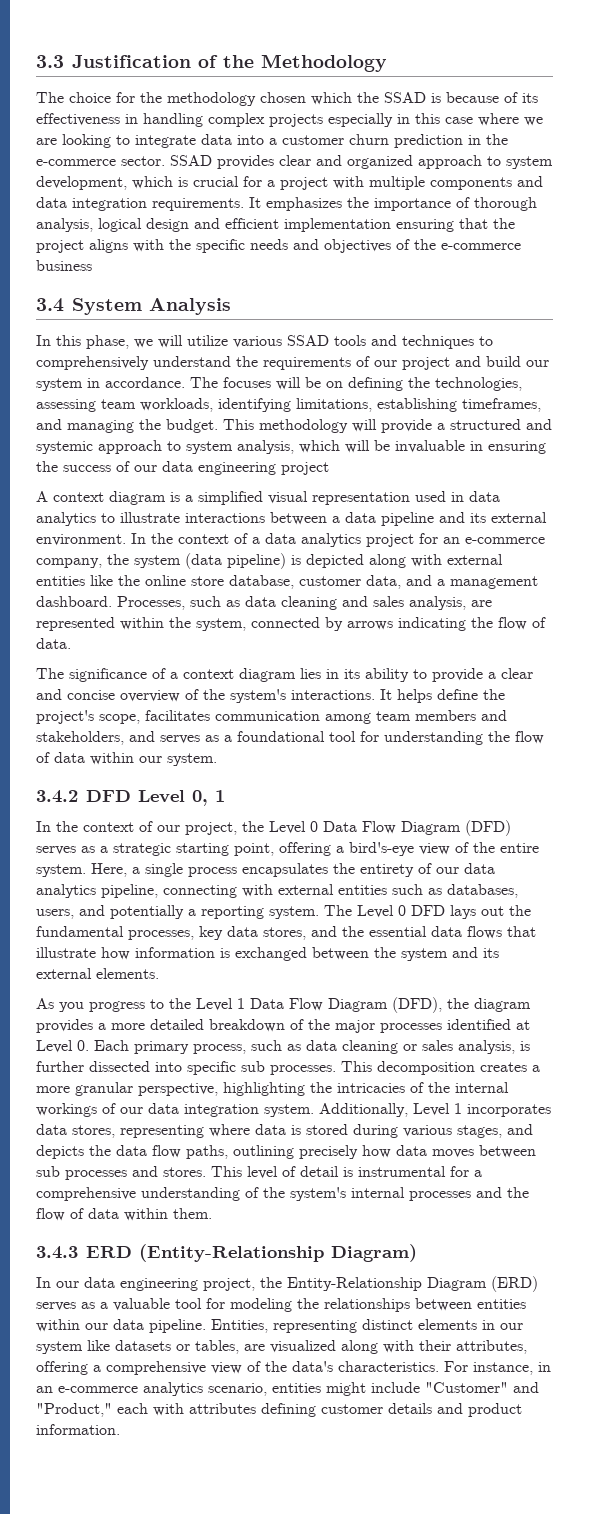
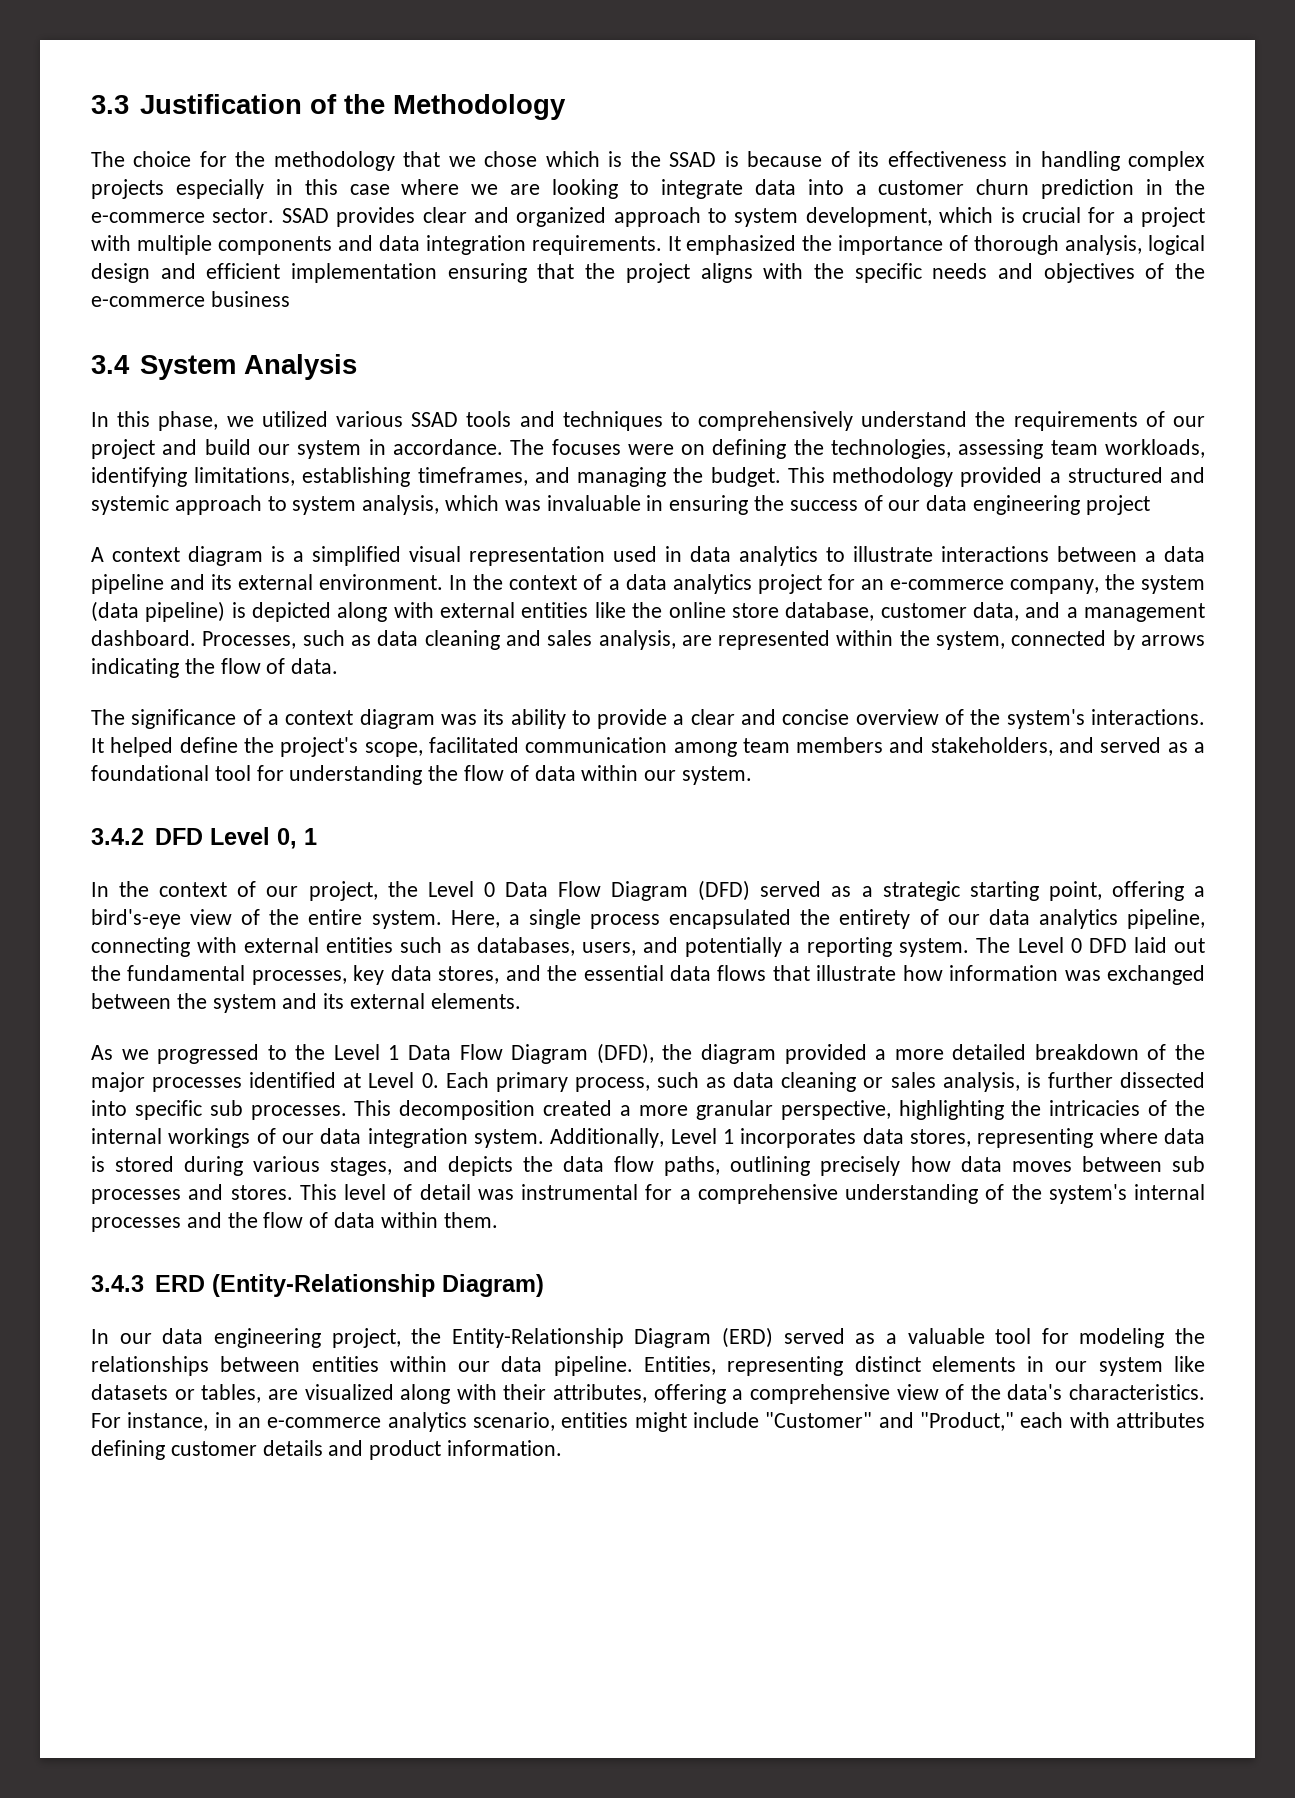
- The choice for the methodology chosen which the SSAD is because of its effectiveness in handling complex projects especially in this case where we are looking to integrate data into a customer churn prediction in the e-commerce sector.
+ The choice for the methodology that we chose which is the SSAD is because of its effectiveness in handling complex projects especially in this case where we are looking to integrate data into a customer churn prediction in the e-commerce sector.
- It emphasizes the importance of thorough analysis, logical design and efficient implementation ensuring that the project aligns with the specific needs and objectives of the e-commerce business
+ It emphasized the importance of thorough analysis, logical design and efficient implementation ensuring that the project aligns with the specific needs and objectives of the e-commerce business
- In this phase, we will utilize various SSAD tools and techniques to comprehensively understand the requirements of our project and build our system in accordance.
+ In this phase, we utilized various SSAD tools and techniques to comprehensively understand the requirements of our project and build our system in accordance.
- The focuses will be on defining the technologies, assessing team workloads, identifying limitations, establishing timeframes, and managing the budget.
+ The focuses were on defining the technologies, assessing team workloads, identifying limitations, establishing timeframes, and managing the budget.
- This methodology will provide a structured and systemic approach to system analysis, which will be invaluable in ensuring the success of our data engineering project
+ This methodology provided a structured and systemic approach to system analysis, which was invaluable in ensuring the success of our data engineering project
- The significance of a context diagram lies in its ability to provide a clear and concise overview of the system's interactions.
+ The significance of a context diagram was its ability to provide a clear and concise overview of the system's interactions.
- It helps define the project's scope, facilitates communication among team members and stakeholders, and serves as a foundational tool for understanding the flow of data within our system.
+ It helped define the project's scope, facilitated communication among team members and stakeholders, and served as a foundational tool for understanding the flow of data within our system.
- In the context of our project, the Level 0 Data Flow Diagram (DFD) serves as a strategic starting point, offering a bird's-eye view of the entire system.
+ In the context of our project, the Level 0 Data Flow Diagram (DFD) served as a strategic starting point, offering a bird's-eye view of the entire system.
- Here, a single process encapsulates the entirety of our data analytics pipeline, connecting with external entities such as databases, users, and potentially a reporting system.
+ Here, a single process encapsulated the entirety of our data analytics pipeline, connecting with external entities such as databases, users, and potentially a reporting system.
- The Level 0 DFD lays out the fundamental processes, key data stores, and the essential data flows that illustrate how information is exchanged between the system and its external elements.
+ The Level 0 DFD laid out the fundamental processes, key data stores, and the essential data flows that illustrate how information was exchanged between the system and its external elements.
- As you progress to the Level 1 Data Flow Diagram (DFD), the diagram provides a more detailed breakdown of the major processes identified at Level 0. Each primary process, such as data cleaning or sales analysis, is further dissected into specific sub processes.
+ As we progressed to the Level 1 Data Flow Diagram (DFD), the diagram provided a more detailed breakdown of the major processes identified at Level 0. Each primary process, such as data cleaning or sales analysis, is further dissected into specific sub processes.
- This decomposition creates a more granular perspective, highlighting the intricacies of the internal workings of our data integration system.
+ This decomposition created a more granular perspective, highlighting the intricacies of the internal workings of our data integration system.
- This level of detail is instrumental for a comprehensive understanding of the system's internal processes and the flow of data within them.
+ This level of detail was instrumental for a comprehensive understanding of the system's internal processes and the flow of data within them.
- In our data engineering project, the Entity-Relationship Diagram (ERD) serves as a valuable tool for modeling the relationships between entities within our data pipeline.
+ In our data engineering project, the Entity-Relationship Diagram (ERD) served as a valuable tool for modeling the relationships between entities within our data pipeline.

